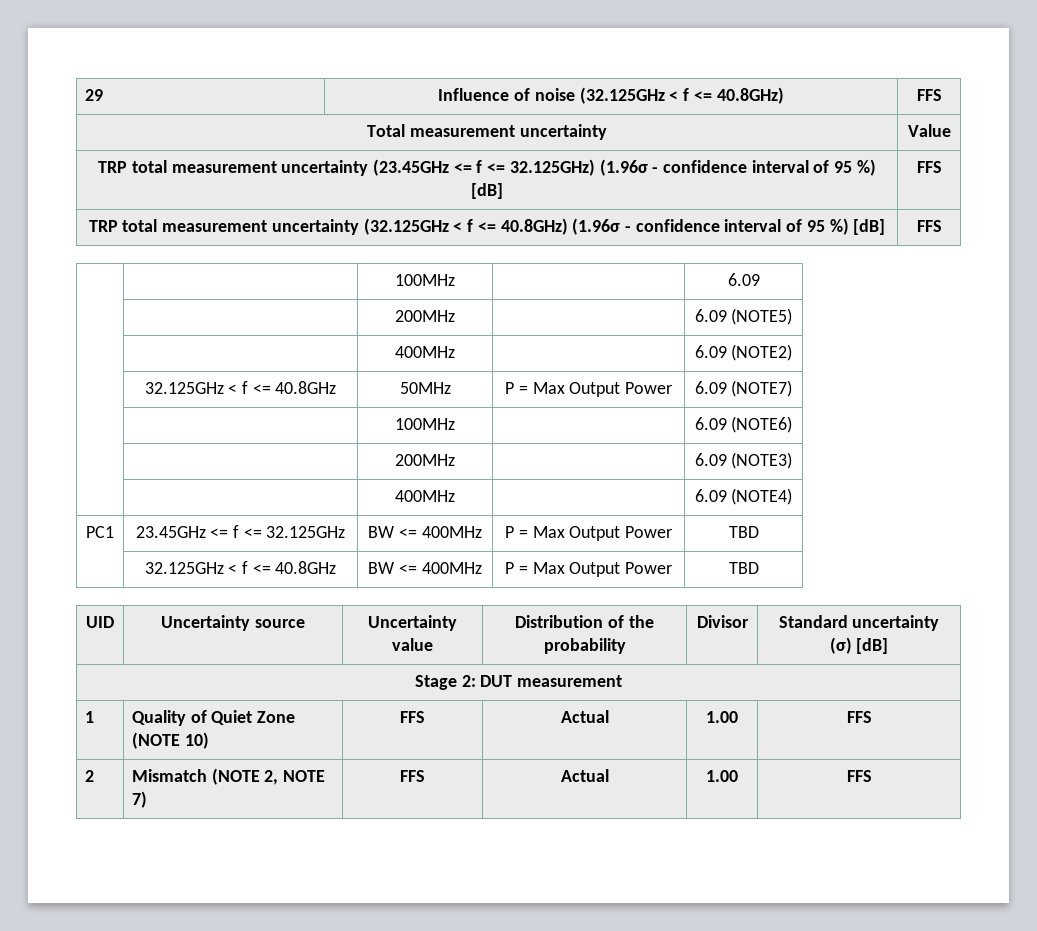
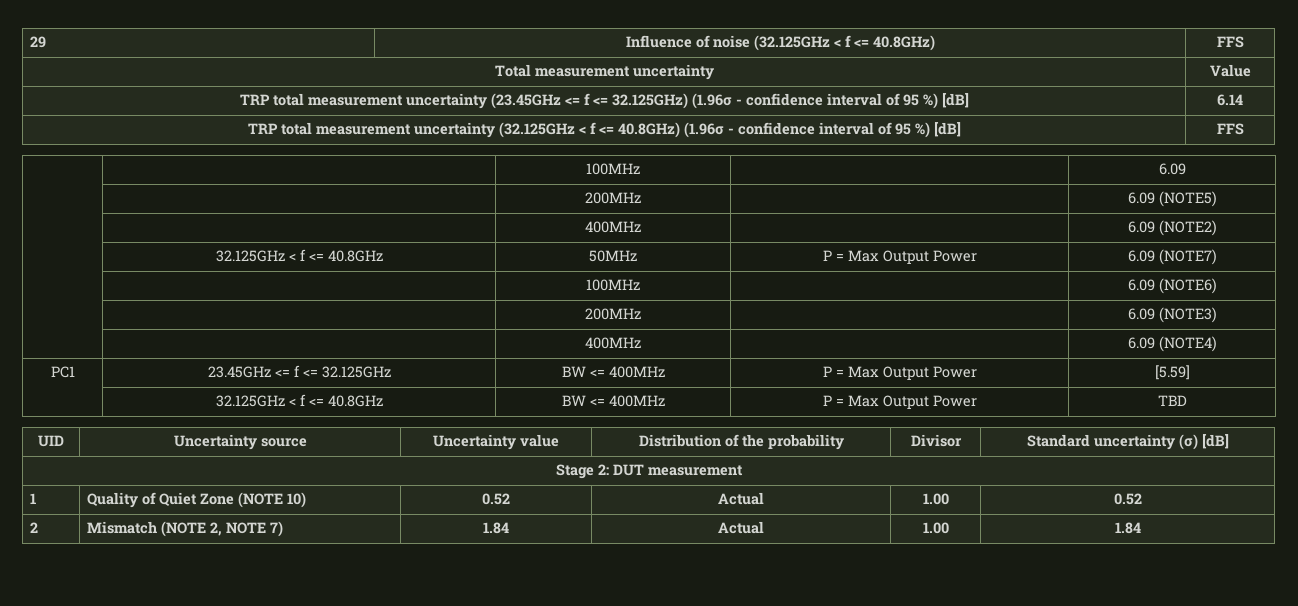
- TRP total measurement uncertainty (23.45GHz <= f <= 32.125GHz) (1.96σ - confidence interval of 95 %) [dB] | FFS
+ TRP total measurement uncertainty (23.45GHz <= f <= 32.125GHz) (1.96σ - confidence interval of 95 %) [dB] | 6.14
- PC1 | 23.45GHz <= f <= 32.125GHz | BW <= 400MHz | P = Max Output Power | TBD
+ PC1 | 23.45GHz <= f <= 32.125GHz | BW <= 400MHz | P = Max Output Power | [5.59]
- 1 | Quality of Quiet Zone (NOTE 10) | FFS | Actual | 1.00 | FFS
+ 1 | Quality of Quiet Zone (NOTE 10) | 0.52 | Actual | 1.00 | 0.52
- 2 | Mismatch (NOTE 2, NOTE 7) | FFS | Actual | 1.00 | FFS
+ 2 | Mismatch (NOTE 2, NOTE 7) | 1.84 | Actual | 1.00 | 1.84

